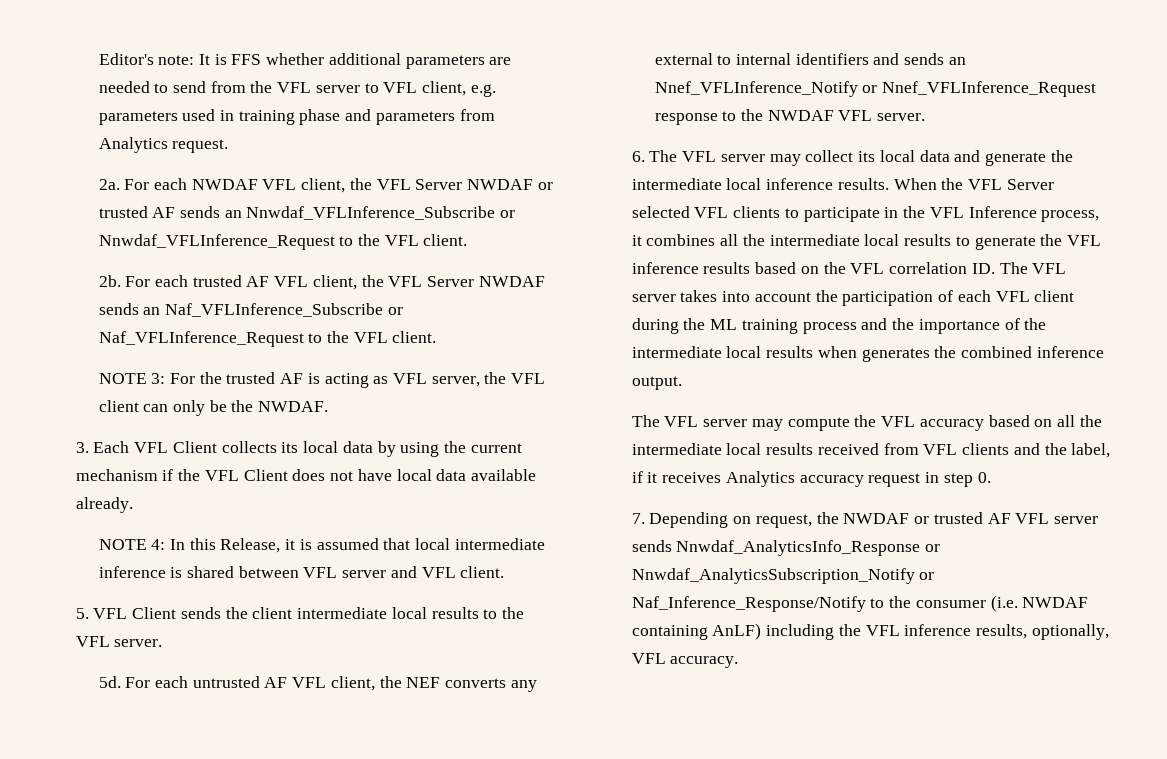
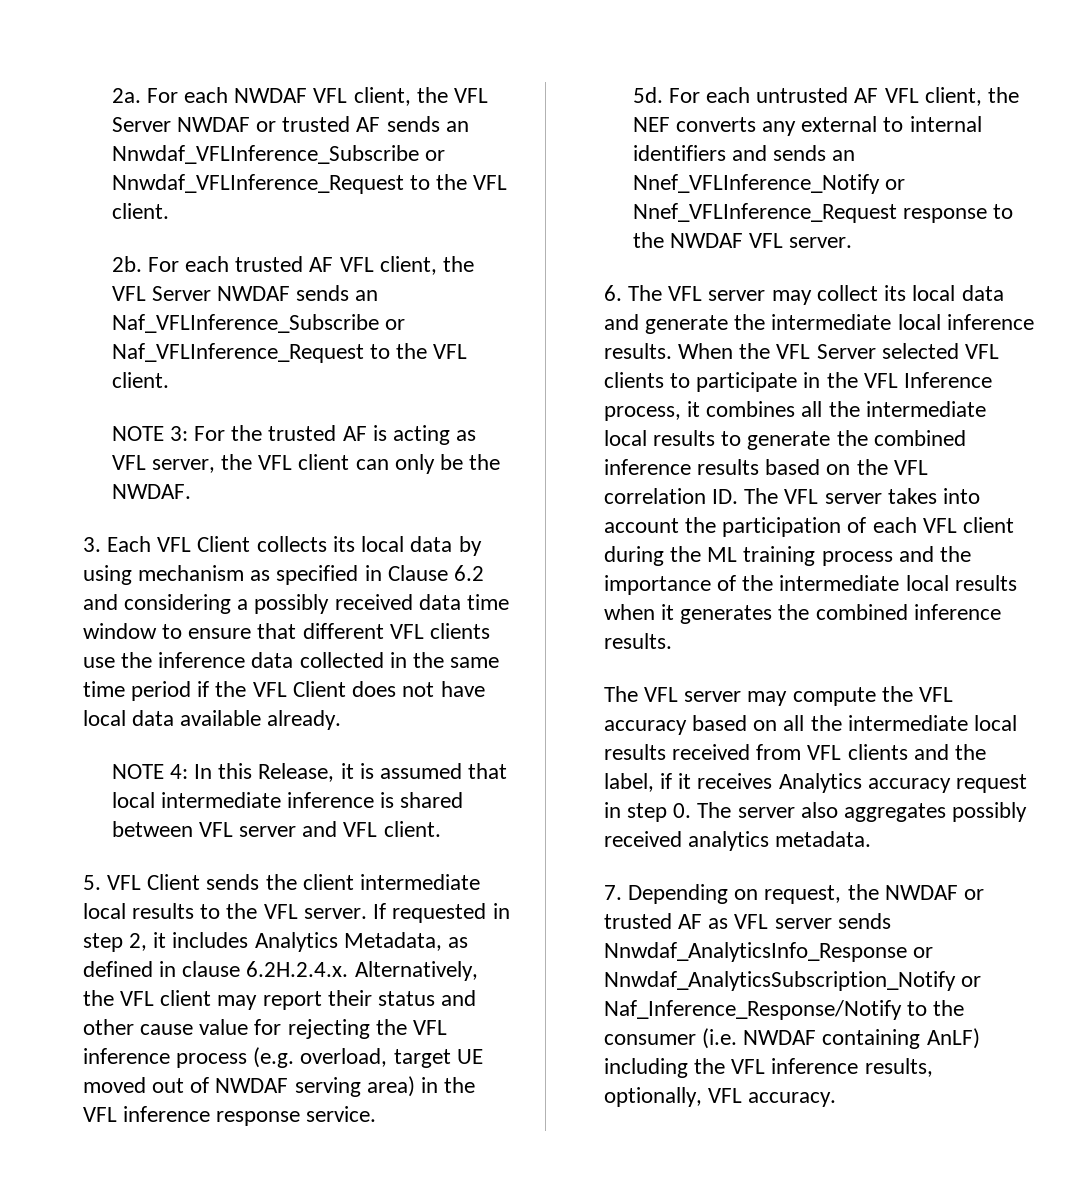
- Editor's note: It is FFS whether additional parameters are needed to send from the VFL server to VFL client, e.g. parameters used in training phase and parameters from Analytics request.
- 3. Each VFL Client collects its local data by using the current mechanism if the VFL Client does not have local data available already.
+ 3. Each VFL Client collects its local data by using mechanism as specified in Clause 6.2 and considering a possibly received data time window to ensure that different VFL clients use the inference data collected in the same time period if the VFL Client does not have local data available already.
+ If requested in step 2, it includes Analytics Metadata, as defined in clause 6.2H.2.4.x. Alternatively, the VFL client may report their status and other cause value for rejecting the VFL inference process (e.g. overload, target UE moved out of NWDAF serving area) in the VFL inference response service.
- When the VFL Server selected VFL clients to participate in the VFL Inference process, it combines all the intermediate local results to generate the VFL inference results based on the VFL correlation ID. The VFL server takes into account the participation of each VFL client during the ML training process and the importance of the intermediate local results when generates the combined inference output.
+ When the VFL Server selected VFL clients to participate in the VFL Inference process, it combines all the intermediate local results to generate the combined inference results based on the VFL correlation ID. The VFL server takes into account the participation of each VFL client during the ML training process and the importance of the intermediate local results when it generates the combined inference results.
- The VFL server may compute the VFL accuracy based on all the intermediate local results received from VFL clients and the label, if it receives Analytics accuracy request in step 0.
+ The VFL server may compute the VFL accuracy based on all the intermediate local results received from VFL clients and the label, if it receives Analytics accuracy request in step 0. The server also aggregates possibly received analytics metadata.
- 7. Depending on request, the NWDAF or trusted AF VFL server sends Nnwdaf_AnalyticsInfo_Response or Nnwdaf_AnalyticsSubscription_Notify or Naf_Inference_Response/Notify to the consumer (i.e. NWDAF containing AnLF) including the VFL inference results, optionally, VFL accuracy.
+ 7. Depending on request, the NWDAF or trusted AF as VFL server sends Nnwdaf_AnalyticsInfo_Response or Nnwdaf_AnalyticsSubscription_Notify or Naf_Inference_Response/Notify to the consumer (i.e. NWDAF containing AnLF) including the VFL inference results, optionally, VFL accuracy.

